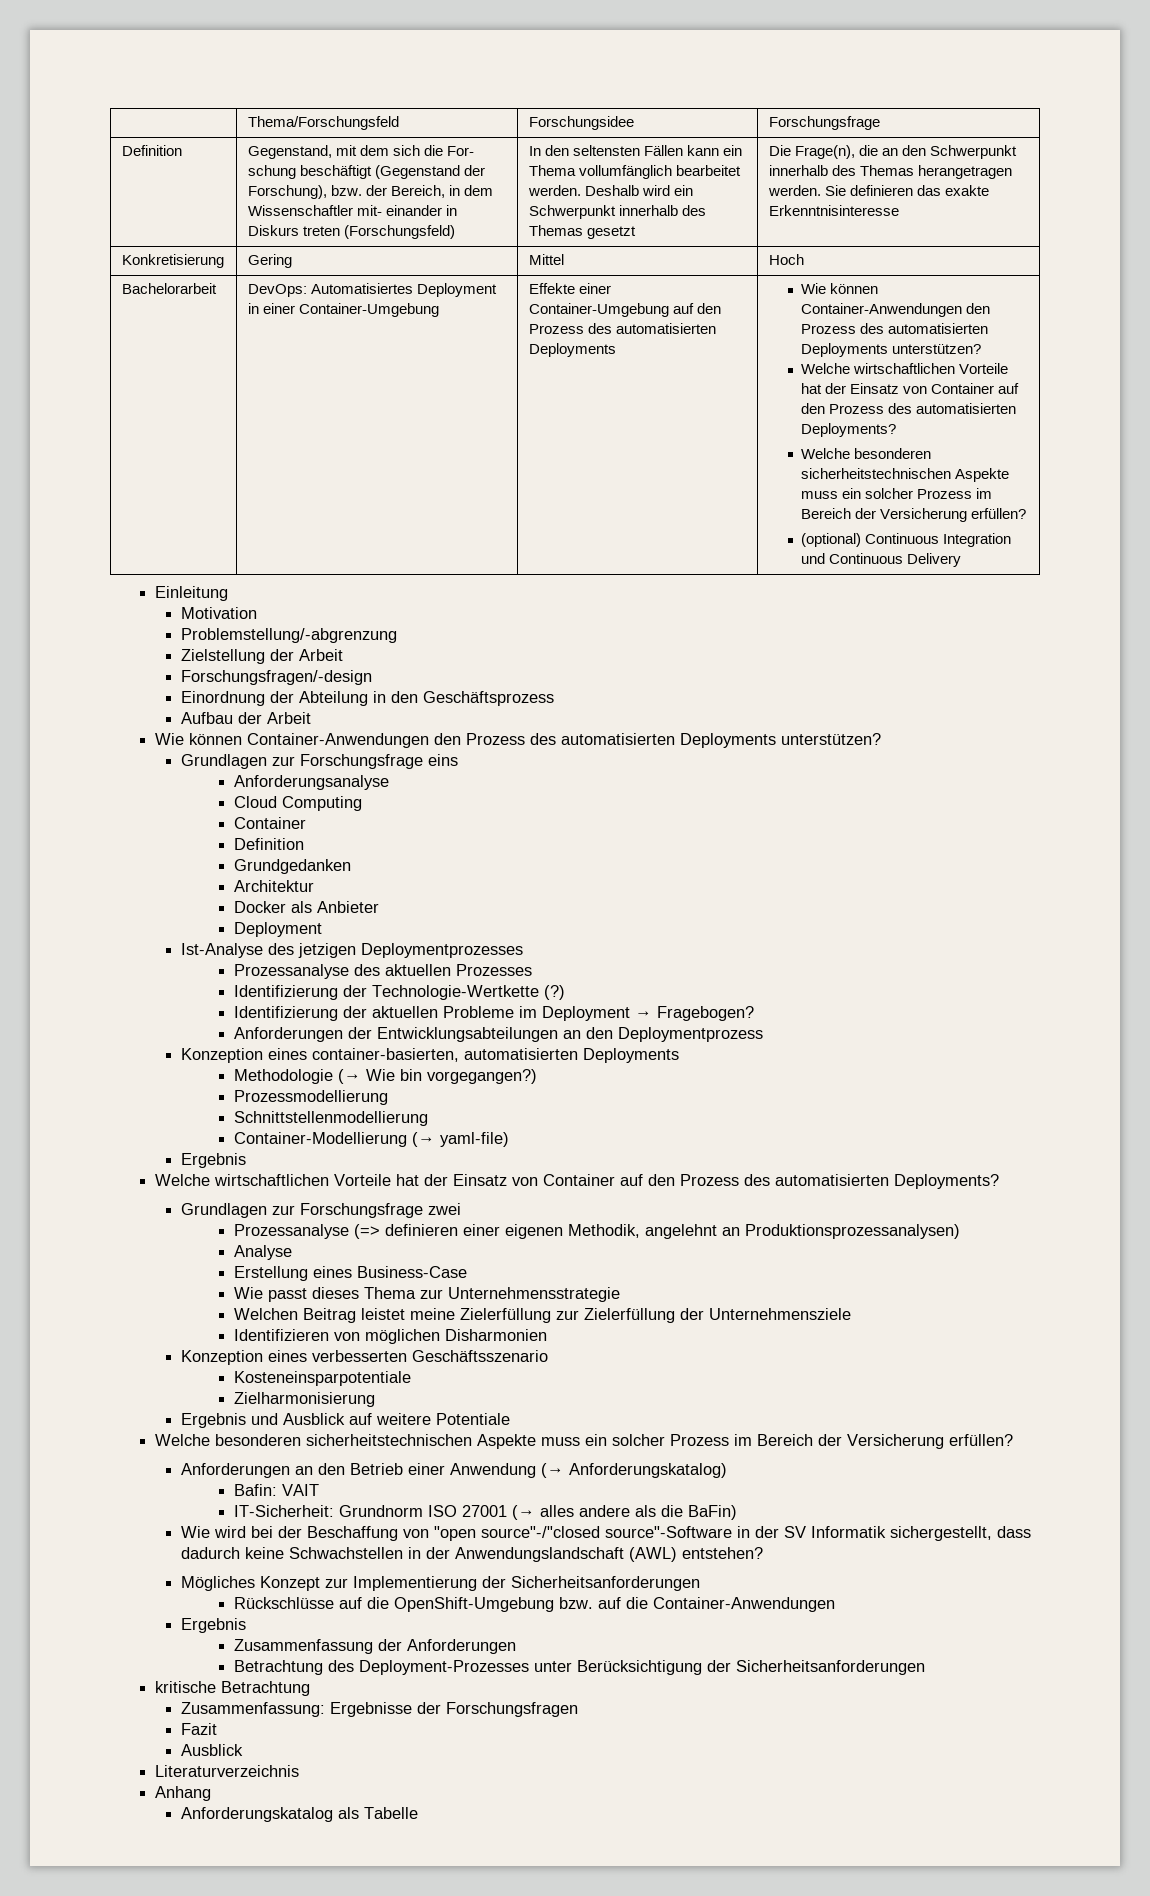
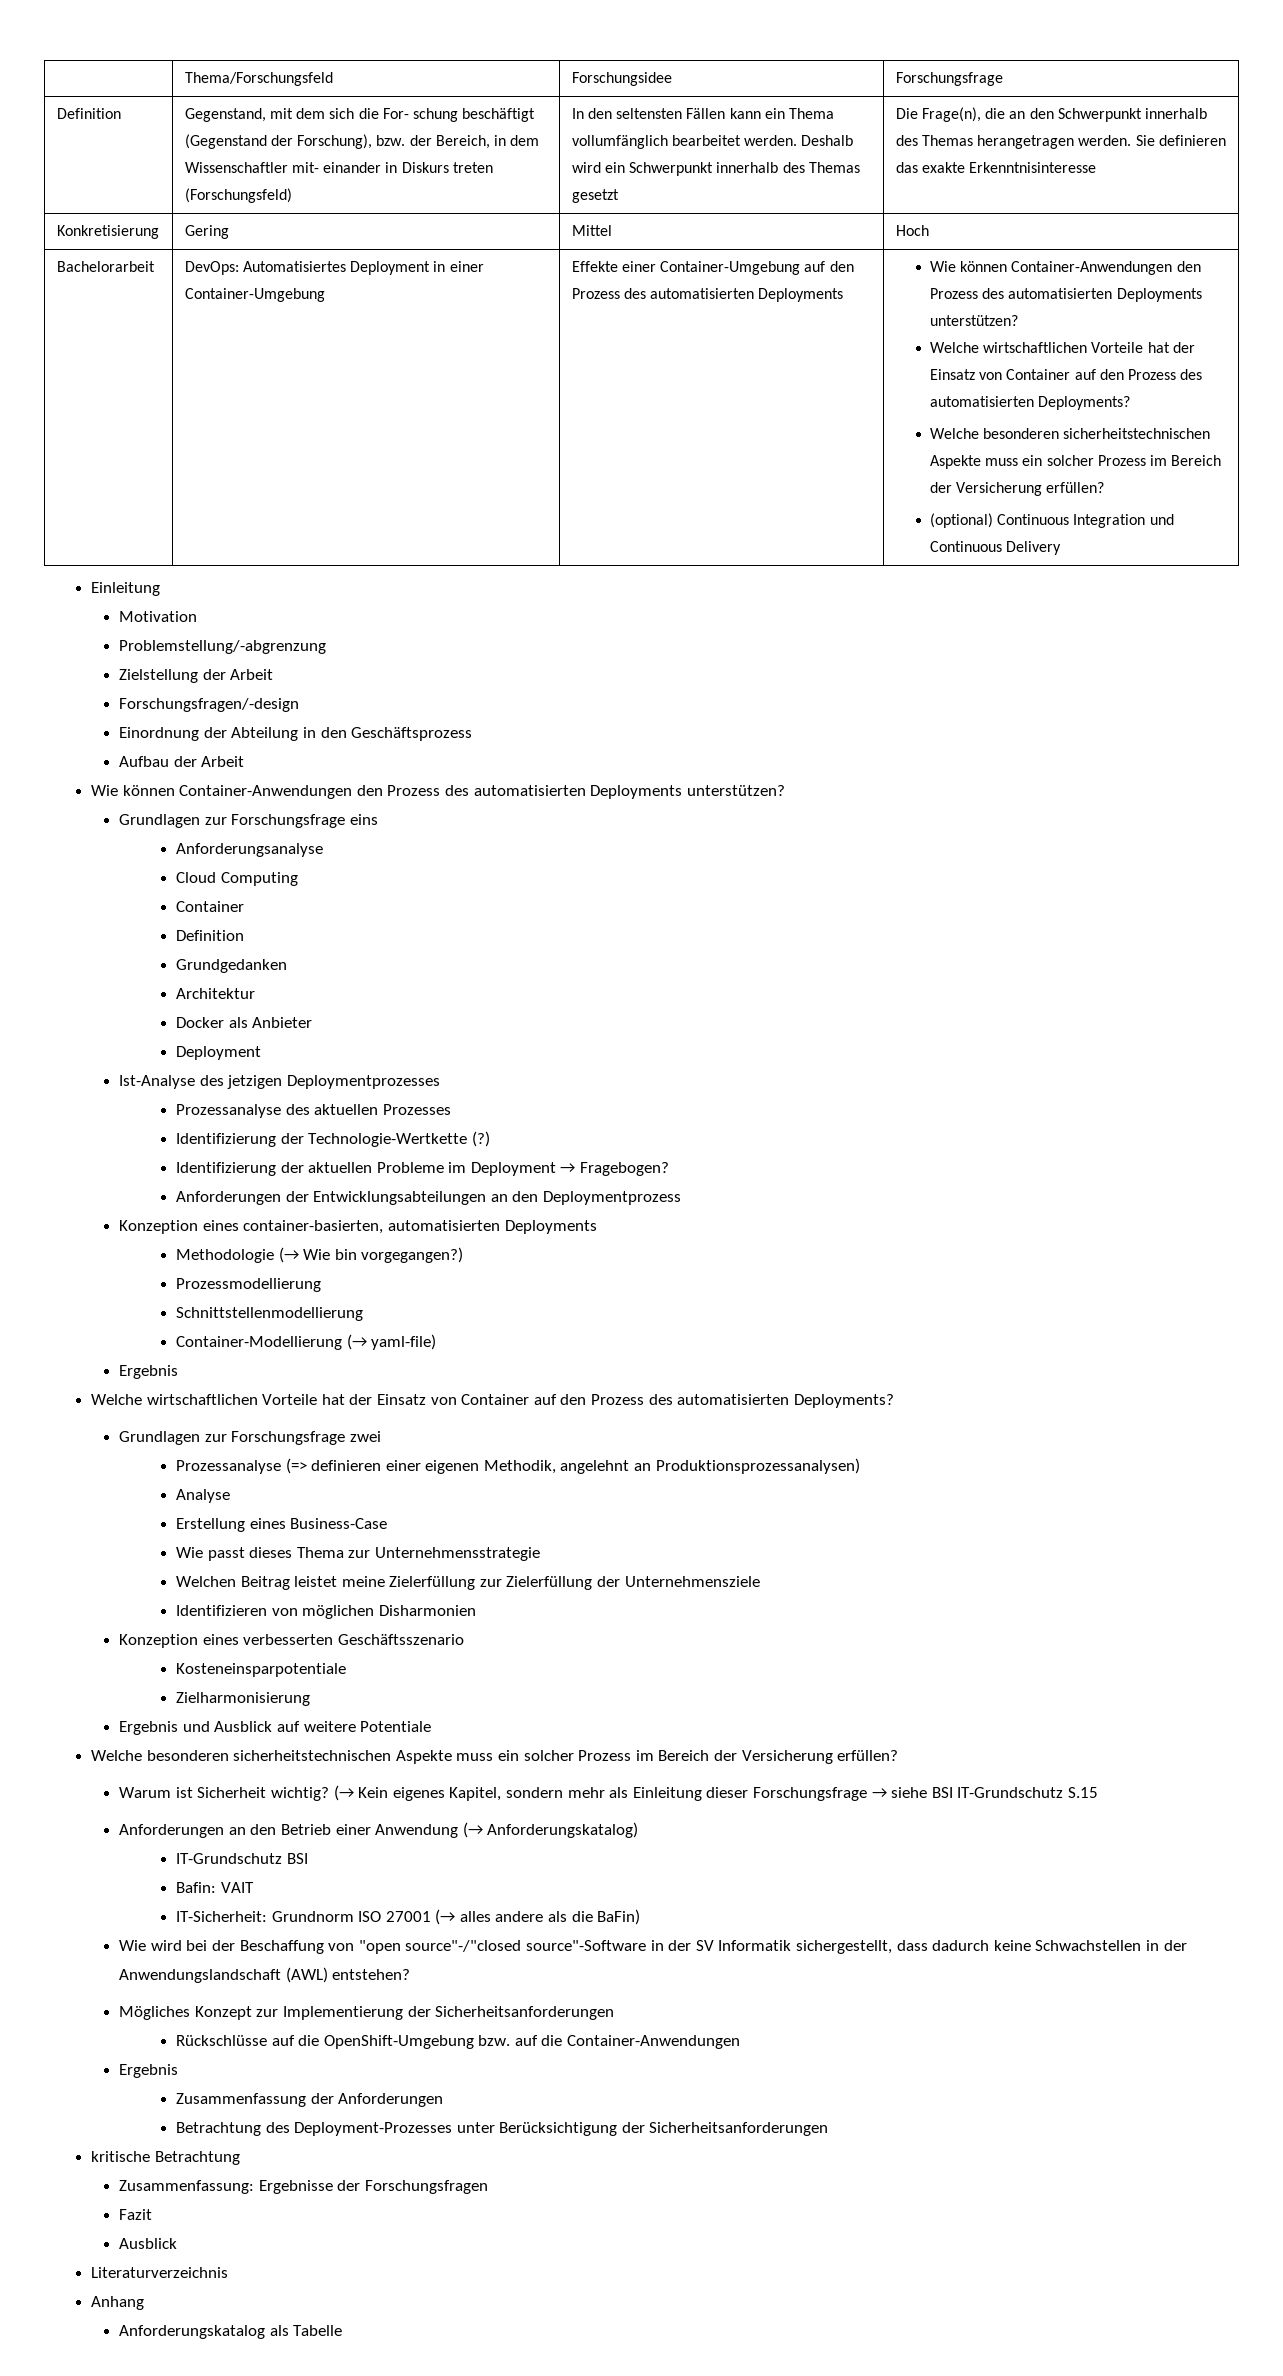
+ Warum ist Sicherheit wichtig? (→ Kein eigenes Kapitel, sondern mehr als Einleitung dieser Forschungsfrage → siehe BSI IT-Grundschutz S.15
+ IT-Grundschutz BSI

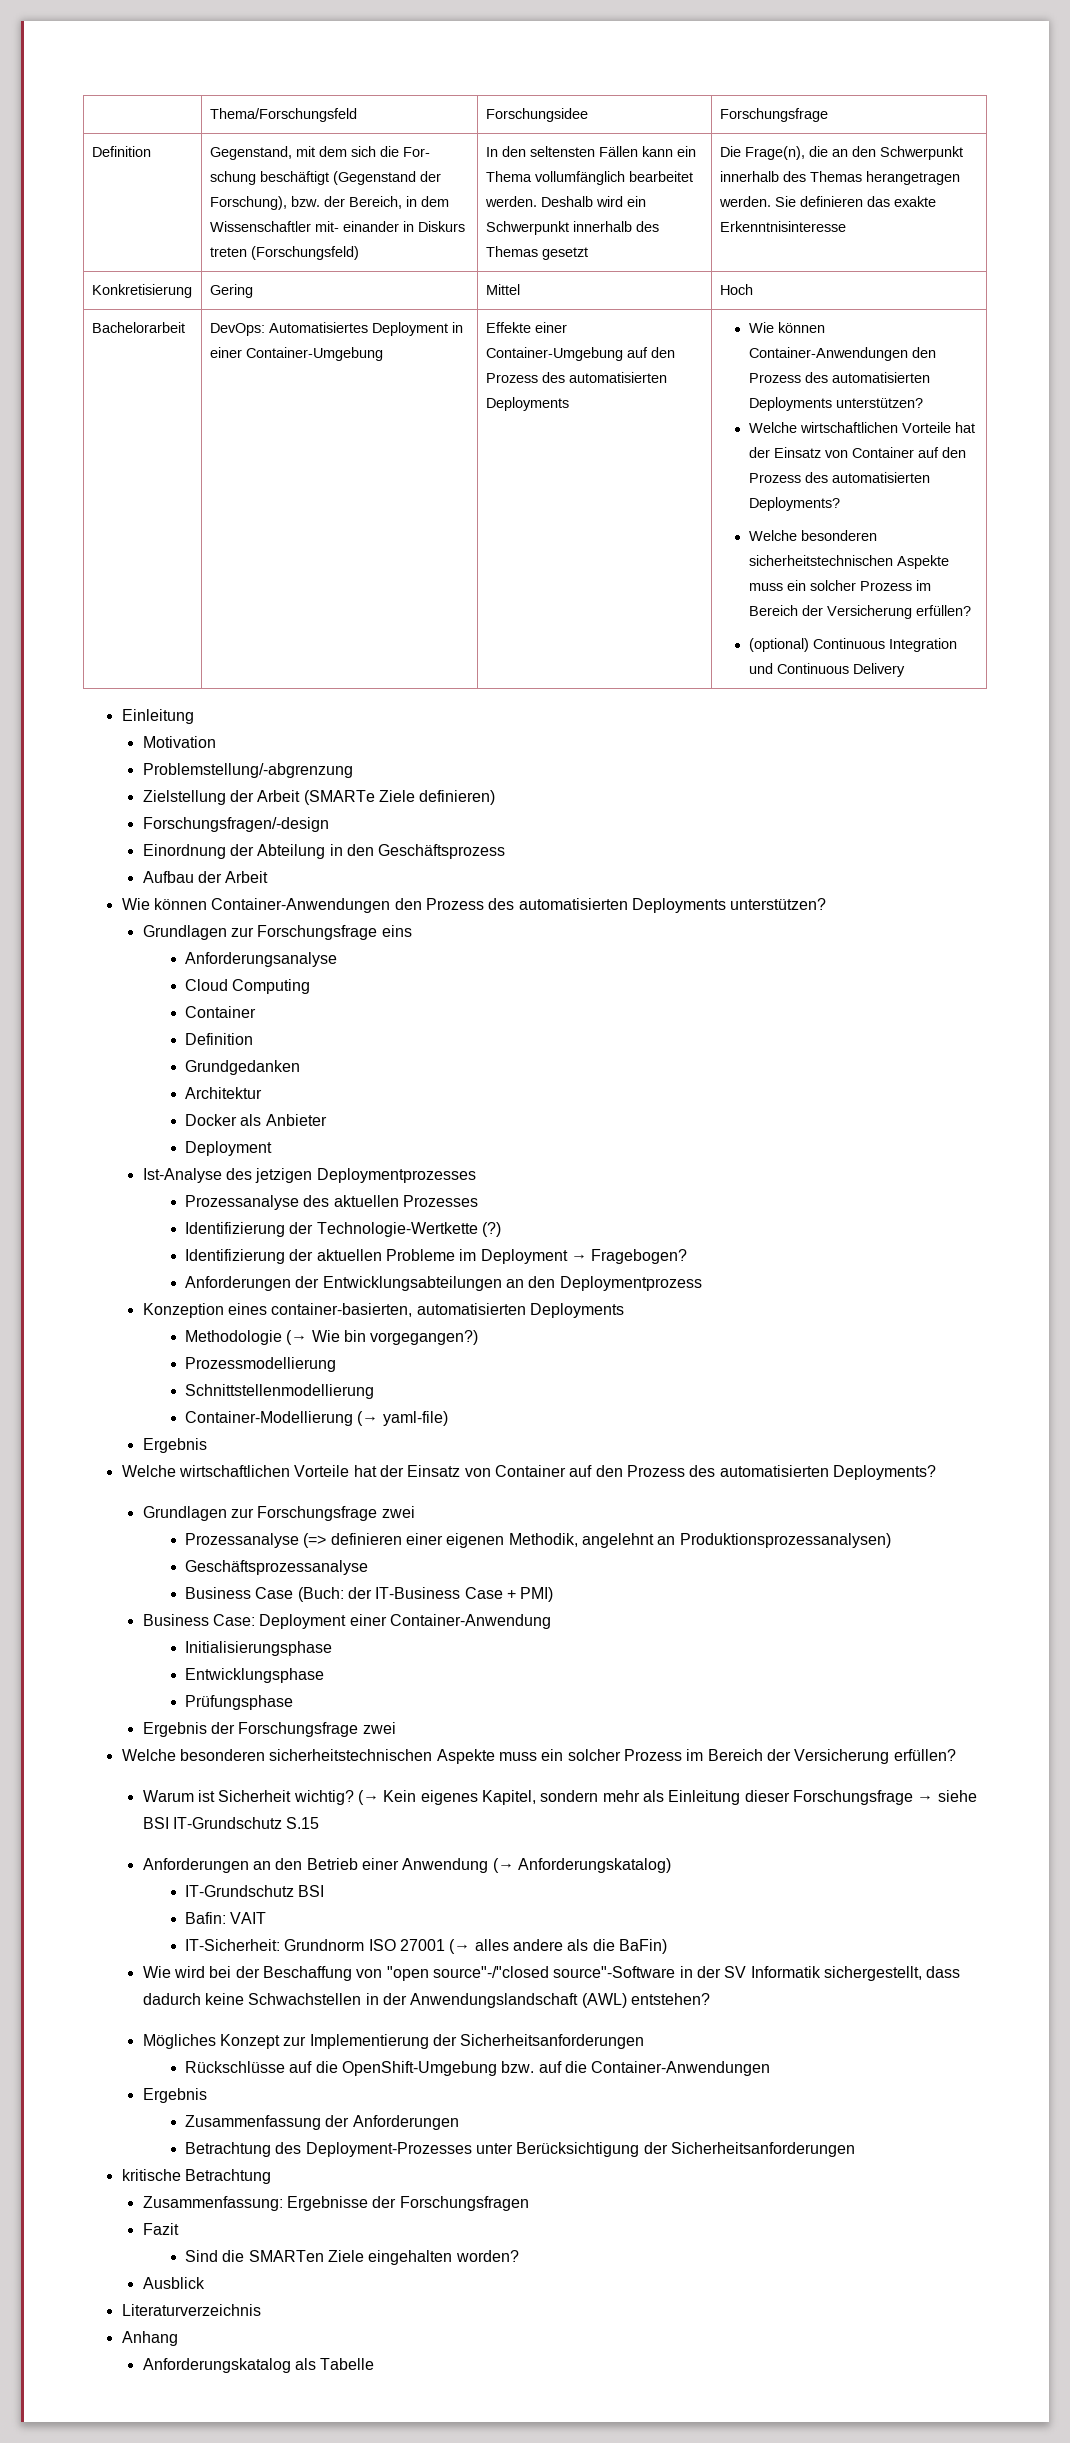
- Zielstellung der Arbeit
+ Zielstellung der Arbeit (SMARTe Ziele definieren)
- Analyse
- Erstellung eines Business-Case
- Wie passt dieses Thema zur Unternehmensstrategie
- Welchen Beitrag leistet meine Zielerfüllung zur Zielerfüllung der Unternehmensziele
- Identifizieren von möglichen Disharmonien
- Konzeption eines verbesserten Geschäftsszenario
- Kosteneinsparpotentiale
- Zielharmonisierung
- Ergebnis und Ausblick auf weitere Potentiale
+ Geschäftsprozessanalyse
+ Business Case (Buch: der IT-Business Case + PMI)
+ Business Case: Deployment einer Container-Anwendung
+ Initialisierungsphase
+ Entwicklungsphase
+ Prüfungsphase
+ Ergebnis der Forschungsfrage zwei
+ Sind die SMARTen Ziele eingehalten worden?

